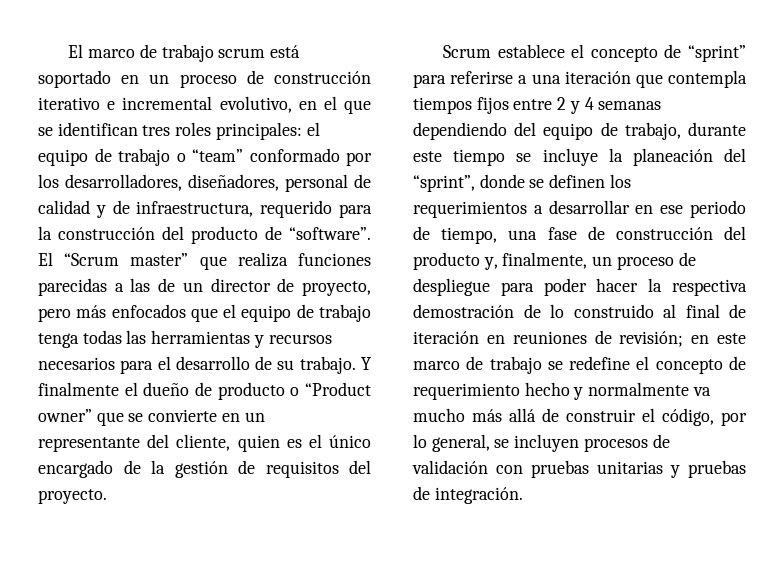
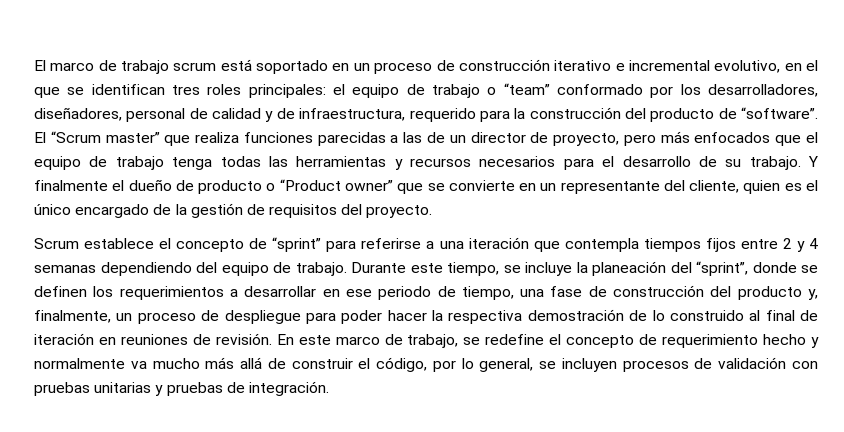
- Scrum establece el concepto de “sprint” para referirse a una iteración que contempla tiempos fijos entre 2 y 4 semanas dependiendo del equipo de trabajo, durante este tiempo se incluye la planeación del “sprint”, donde se definen los requerimientos a desarrollar en ese periodo de tiempo, una fase de construcción del producto y, finalmente, un proceso de despliegue para poder hacer la respectiva demostración de lo construido al final de iteración en reuniones de revisión; en este marco de trabajo se redefine el concepto de requerimiento hecho y normalmente va mucho más allá de construir el código, por lo general, se incluyen procesos de validación con pruebas unitarias y pruebas de integración.
+ Scrum establece el concepto de “sprint” para referirse a una iteración que contempla tiempos fijos entre 2 y 4 semanas dependiendo del equipo de trabajo. Durante este tiempo, se incluye la planeación del “sprint”, donde se definen los requerimientos a desarrollar en ese periodo de tiempo, una fase de construcción del producto y, finalmente, un proceso de despliegue para poder hacer la respectiva demostración de lo construido al final de iteración en reuniones de revisión. En este marco de trabajo, se redefine el concepto de requerimiento hecho y normalmente va mucho más allá de construir el código, por lo general, se incluyen procesos de validación con pruebas unitarias y pruebas de integración.

